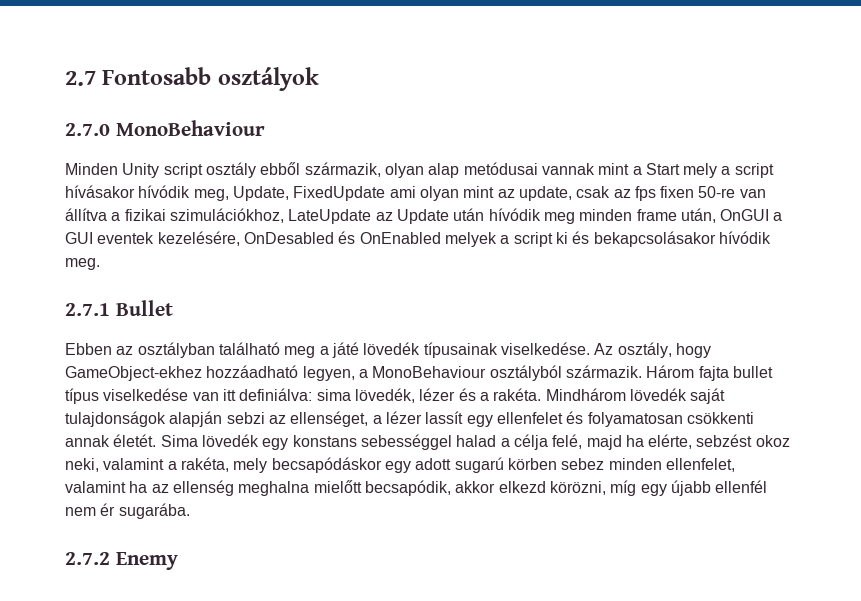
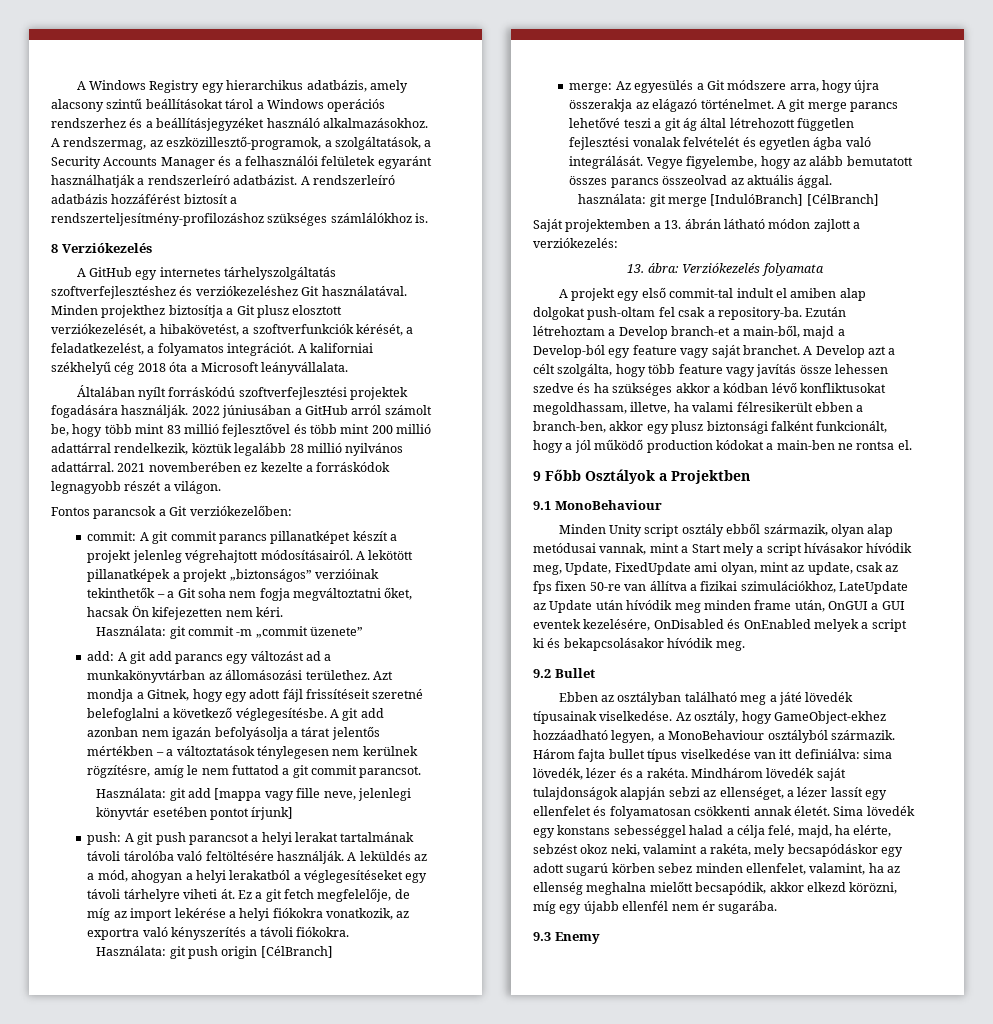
- 2.7 Fontosabb osztályok
- 2.7.0 MonoBehaviour
+ A Windows Registry egy hierarchikus adatbázis, amely alacsony szintű beállításokat tárol a Windows operációs rendszerhez és a beállításjegyzéket használó alkalmazásokhoz. A rendszermag, az eszközillesztő-programok, a szolgáltatások, a Security Accounts Manager és a felhasználói felületek egyaránt használhatják a rendszerleíró adatbázist. A rendszerleíró adatbázis hozzáférést biztosít a rendszerteljesítmény-profilozáshoz szükséges számlálókhoz is.
+ 8 Verziókezelés
+ A GitHub egy internetes tárhelyszolgáltatás szoftverfejlesztéshez és verziókezeléshez Git használatával. Minden projekthez biztosítja a Git plusz elosztott verziókezelését, a hibakövetést, a szoftverfunkciók kérését, a feladatkezelést, a folyamatos integrációt. A kaliforniai székhelyű cég 2018 óta a Microsoft leányvállalata.
+ Általában nyílt forráskódú szoftverfejlesztési projektek fogadására használják. 2022 júniusában a GitHub arról számolt be, hogy több mint 83 millió fejlesztővel és több mint 200 millió adattárral rendelkezik, köztük legalább 28 millió nyilvános adattárral. 2021 novemberében ez kezelte a forráskódok legnagyobb részét a világon.
+ Fontos parancsok a Git verziókezelőben:
+ commit: A git commit parancs pillanatképet készít a projekt jelenleg végrehajtott módosításairól. A lekötött pillanatképek a projekt „biztonságos” verzióinak tekinthetők – a Git soha nem fogja megváltoztatni őket, hacsak Ön kifejezetten nem kéri.
+ Használata: git commit -m „commit üzenete”
+ add: A git add parancs egy változást ad a munkakönyvtárban az állomásozási területhez. Azt mondja a Gitnek, hogy egy adott fájl frissítéseit szeretné belefoglalni a következő véglegesítésbe. A git add azonban nem igazán befolyásolja a tárat jelentős mértékben – a változtatások ténylegesen nem kerülnek rögzítésre, amíg le nem futtatod a git commit parancsot.
+ Használata: git add [mappa vagy fille neve, jelenlegi könyvtár esetében pontot írjunk]
+ push: A git push parancsot a helyi lerakat tartalmának távoli tárolóba való feltöltésére használják. A leküldés az a mód, ahogyan a helyi lerakatból a véglegesítéseket egy távoli tárhelyre viheti át. Ez a git fetch megfelelője, de míg az import lekérése a helyi fiókokra vonatkozik, az exportra való kényszerítés a távoli fiókokra.
+ Használata: git push origin [CélBranch]
+ merge: Az egyesülés a Git módszere arra, hogy újra összerakja az elágazó történelmet. A git merge parancs lehetővé teszi a git ág által létrehozott független fejlesztési vonalak felvételét és egyetlen ágba való integrálását. Vegye figyelembe, hogy az alább bemutatott összes parancs összeolvad az aktuális ággal.
+ használata: git merge [IndulóBranch] [CélBranch]
+ Saját projektemben a 13. ábrán látható módon zajlott a verziókezelés:
+ 13. ábra: Verziókezelés folyamata
+ A projekt egy első commit-tal indult el amiben alap dolgokat push-oltam fel csak a repository-ba. Ezután létrehoztam a Develop branch-et a main-ből, majd a Develop-ból egy feature vagy saját branchet. A Develop azt a célt szolgálta, hogy több feature vagy javítás össze lehessen szedve és ha szükséges akkor a kódban lévő konfliktusokat megoldhassam, illetve, ha valami félresikerült ebben a branch-ben, akkor egy plusz biztonsági falként funkcionált, hogy a jól működő production kódokat a main-ben ne rontsa el.
+ 9 Főbb Osztályok a Projektben
+ 9.1 MonoBehaviour
- Minden Unity script osztály ebből származik, olyan alap metódusai vannak mint a Start mely a script hívásakor hívódik meg, Update, FixedUpdate ami olyan mint az update, csak az fps fixen 50-re van állítva a fizikai szimulációkhoz, LateUpdate az Update után hívódik meg minden frame után, OnGUI a GUI eventek kezelésére, OnDesabled és OnEnabled melyek a script ki és bekapcsolásakor hívódik meg.
+ Minden Unity script osztály ebből származik, olyan alap metódusai vannak, mint a Start mely a script hívásakor hívódik meg, Update, FixedUpdate ami olyan, mint az update, csak az fps fixen 50-re van állítva a fizikai szimulációkhoz, LateUpdate az Update után hívódik meg minden frame után, OnGUI a GUI eventek kezelésére, OnDisabled és OnEnabled melyek a script ki és bekapcsolásakor hívódik meg.
- 2.7.1 Bullet
+ 9.2 Bullet
- Sima lövedék egy konstans sebességgel halad a célja felé, majd ha elérte, sebzést okoz neki, valamint a rakéta, mely becsapódáskor egy adott sugarú körben sebez minden ellenfelet, valamint ha az ellenség meghalna mielőtt becsapódik, akkor elkezd körözni, míg egy újabb ellenfél nem ér sugarába.
+ Sima lövedék egy konstans sebességgel halad a célja felé, majd, ha elérte, sebzést okoz neki, valamint a rakéta, mely becsapódáskor egy adott sugarú körben sebez minden ellenfelet, valamint, ha az ellenség meghalna mielőtt becsapódik, akkor elkezd körözni, míg egy újabb ellenfél nem ér sugarába.
- 2.7.2 Enemy
+ 9.3 Enemy

